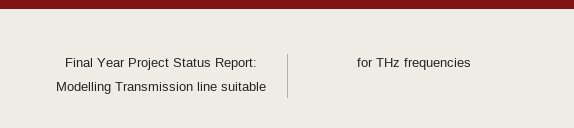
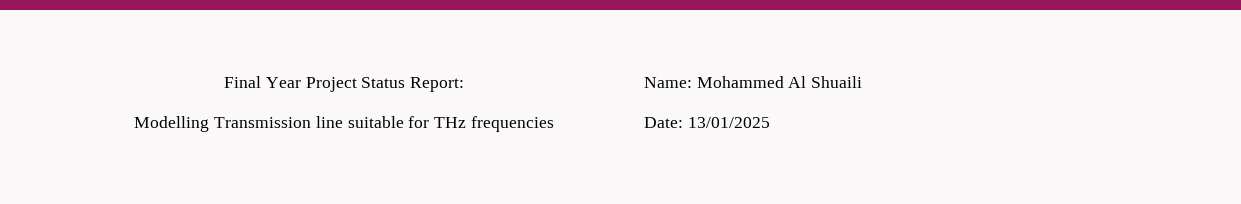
+ Name: Mohammed Al Shuaili
+ Date: 13/01/2025

